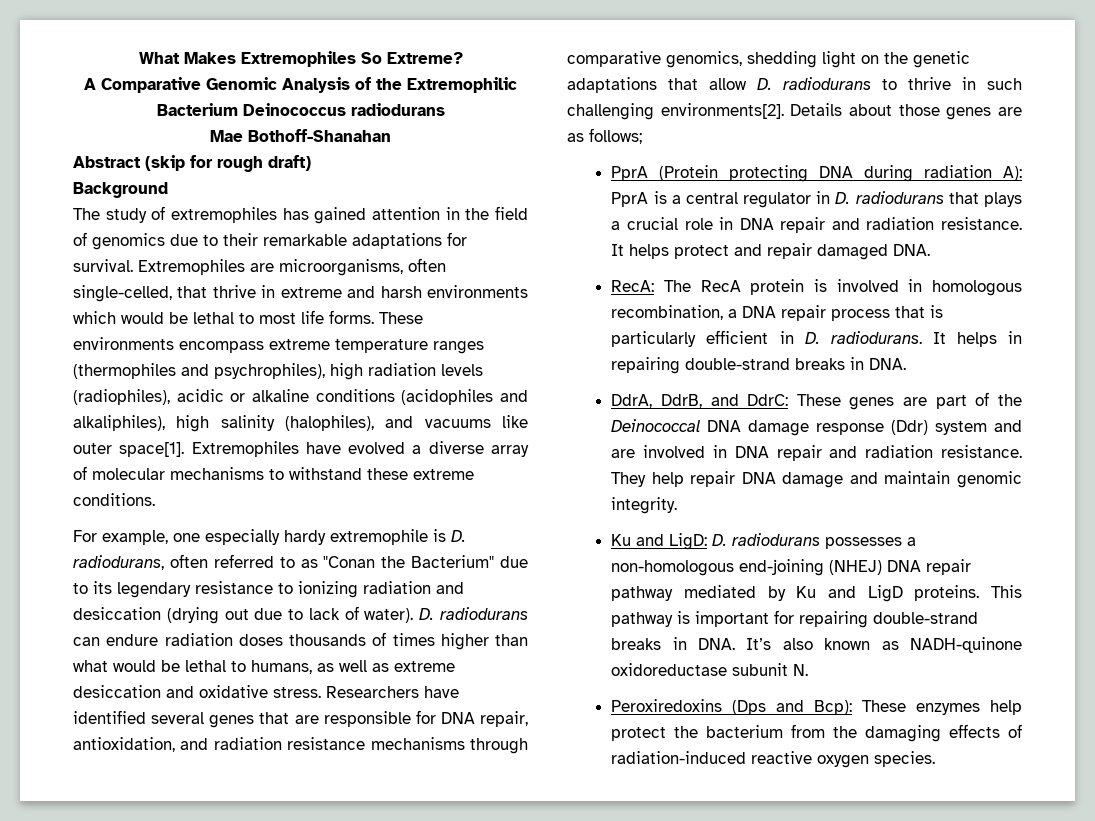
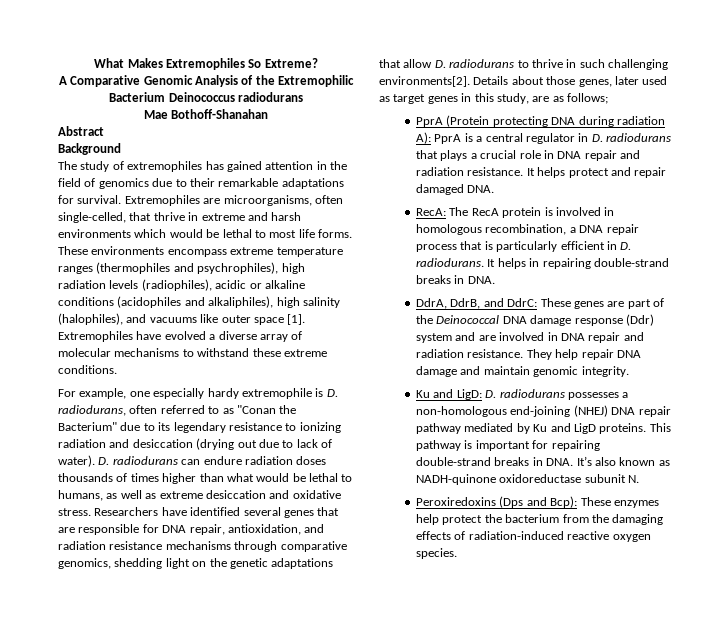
- Abstract (skip for rough draft)
+ Abstract
- These environments encompass extreme temperature ranges (thermophiles and psychrophiles), high radiation levels (radiophiles), acidic or alkaline conditions (acidophiles and alkaliphiles), high salinity (halophiles), and vacuums like outer space[1].
+ These environments encompass extreme temperature ranges (thermophiles and psychrophiles), high radiation levels (radiophiles), acidic or alkaline conditions (acidophiles and alkaliphiles), high salinity (halophiles), and vacuums like outer space [1].
- Details about those genes are as follows;
+ Details about those genes, later used as target genes in this study, are as follows;

